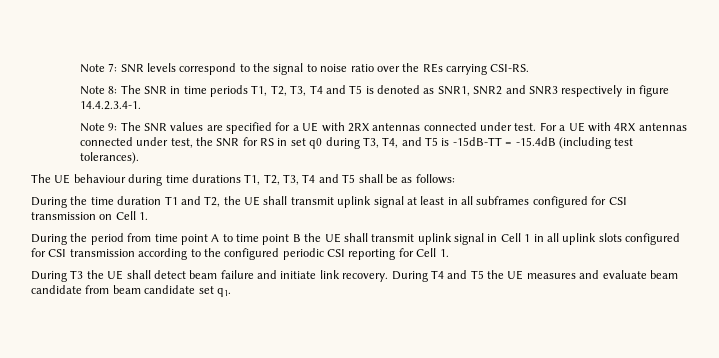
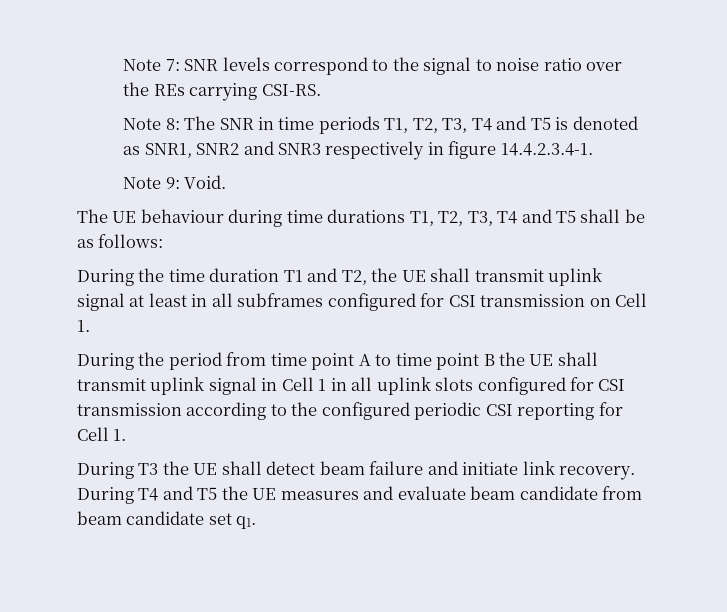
- Note 9: The SNR values are specified for a UE with 2RX antennas connected under test. For a UE with 4RX antennas connected under test, the SNR for RS in set q0 during T3, T4, and T5 is -15dB-TT = -15.4dB (including test tolerances).
+ Note 9: Void.

